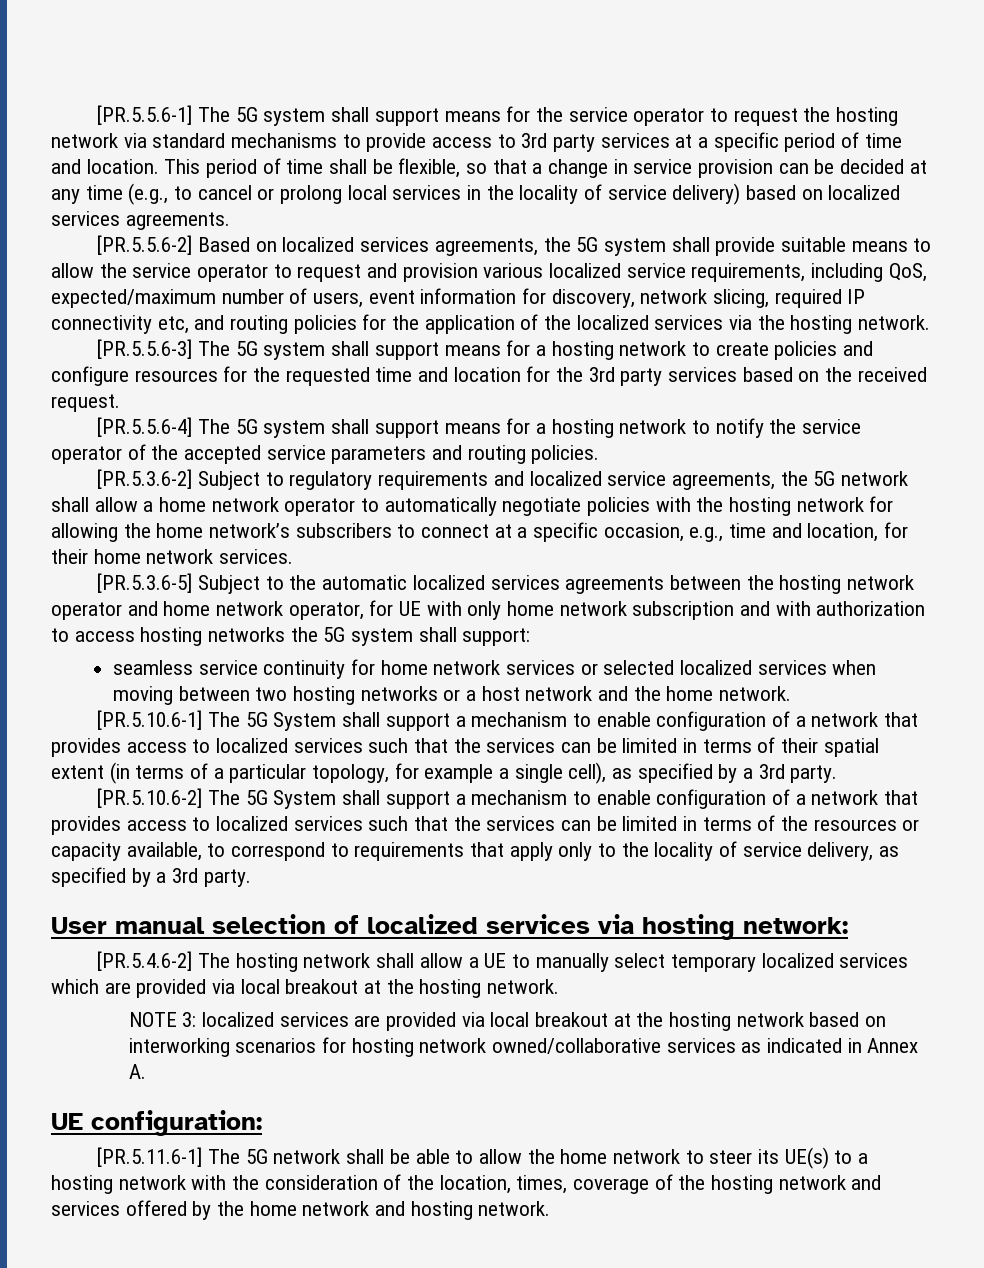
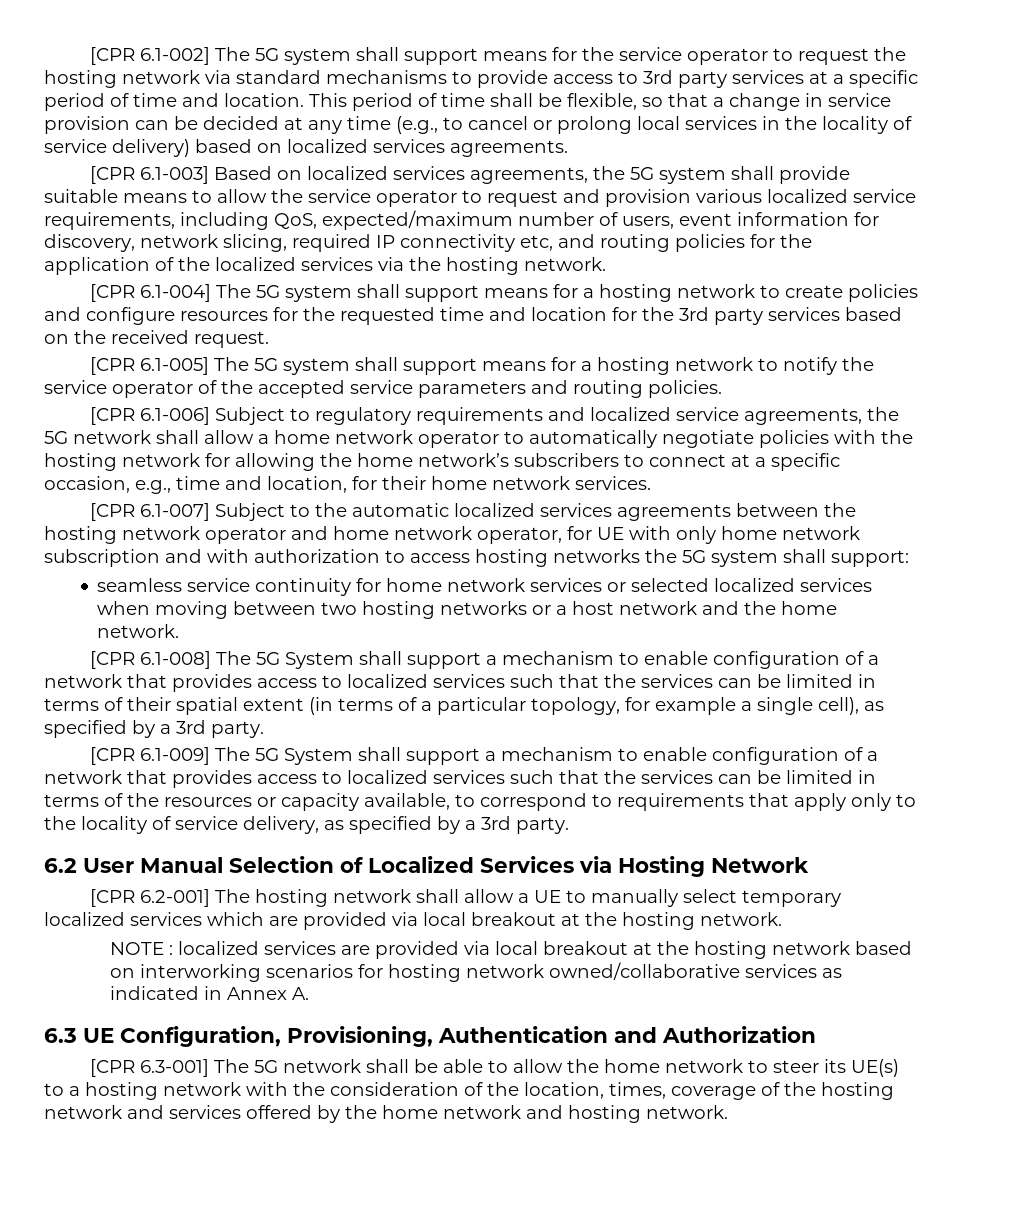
- [PR.5.5.6-1] The 5G system shall support means for the service operator to request the hosting network via standard mechanisms to provide access to 3rd party services at a specific period of time and location.
+ [CPR 6.1-002] The 5G system shall support means for the service operator to request the hosting network via standard mechanisms to provide access to 3rd party services at a specific period of time and location.
- [PR.5.5.6-2] Based on localized services agreements, the 5G system shall provide suitable means to allow the service operator to request and provision various localized service requirements, including QoS, expected/maximum number of users, event information for discovery, network slicing, required IP connectivity etc, and routing policies for the application of the localized services via the hosting network.
+ [CPR 6.1-003] Based on localized services agreements, the 5G system shall provide suitable means to allow the service operator to request and provision various localized service requirements, including QoS, expected/maximum number of users, event information for discovery, network slicing, required IP connectivity etc, and routing policies for the application of the localized services via the hosting network.
- [PR.5.5.6-3] The 5G system shall support means for a hosting network to create policies and configure resources for the requested time and location for the 3rd party services based on the received request.
+ [CPR 6.1-004] The 5G system shall support means for a hosting network to create policies and configure resources for the requested time and location for the 3rd party services based on the received request.
- [PR.5.5.6-4] The 5G system shall support means for a hosting network to notify the service operator of the accepted service parameters and routing policies.
+ [CPR 6.1-005] The 5G system shall support means for a hosting network to notify the service operator of the accepted service parameters and routing policies.
- [PR.5.3.6-2] Subject to regulatory requirements and localized service agreements, the 5G network shall allow a home network operator to automatically negotiate policies with the hosting network for allowing the home network’s subscribers to connect at a specific occasion, e.g., time and location, for their home network services.
+ [CPR 6.1-006] Subject to regulatory requirements and localized service agreements, the 5G network shall allow a home network operator to automatically negotiate policies with the hosting network for allowing the home network’s subscribers to connect at a specific occasion, e.g., time and location, for their home network services.
- [PR.5.3.6-5] Subject to the automatic localized services agreements between the hosting network operator and home network operator, for UE with only home network subscription and with authorization to access hosting networks the 5G system shall support:
+ [CPR 6.1-007] Subject to the automatic localized services agreements between the hosting network operator and home network operator, for UE with only home network subscription and with authorization to access hosting networks the 5G system shall support:
- [PR.5.10.6-1] The 5G System shall support a mechanism to enable configuration of a network that provides access to localized services such that the services can be limited in terms of their spatial extent (in terms of a particular topology, for example a single cell), as specified by a 3rd party.
+ [CPR 6.1-008] The 5G System shall support a mechanism to enable configuration of a network that provides access to localized services such that the services can be limited in terms of their spatial extent (in terms of a particular topology, for example a single cell), as specified by a 3rd party.
- [PR.5.10.6-2] The 5G System shall support a mechanism to enable configuration of a network that provides access to localized services such that the services can be limited in terms of the resources or capacity available, to correspond to requirements that apply only to the locality of service delivery, as specified by a 3rd party.
+ [CPR 6.1-009] The 5G System shall support a mechanism to enable configuration of a network that provides access to localized services such that the services can be limited in terms of the resources or capacity available, to correspond to requirements that apply only to the locality of service delivery, as specified by a 3rd party.
- User manual selection of localized services via hosting network:
- [PR.5.4.6-2] The hosting network shall allow a UE to manually select temporary localized services which are provided via local breakout at the hosting network.
+ 6.2 User Manual Selection of Localized Services via Hosting Network
+ [CPR 6.2-001] The hosting network shall allow a UE to manually select temporary localized services which are provided via local breakout at the hosting network.
- NOTE 3: localized services are provided via local breakout at the hosting network based on interworking scenarios for hosting network owned/collaborative services as indicated in Annex A.
+ NOTE : localized services are provided via local breakout at the hosting network based on interworking scenarios for hosting network owned/collaborative services as indicated in Annex A.
- UE configuration:
- [PR.5.11.6-1] The 5G network shall be able to allow the home network to steer its UE(s) to a hosting network with the consideration of the location, times, coverage of the hosting network and services offered by the home network and hosting network.
+ 6.3 UE Configuration, Provisioning, Authentication and Authorization
+ [CPR 6.3-001] The 5G network shall be able to allow the home network to steer its UE(s) to a hosting network with the consideration of the location, times, coverage of the hosting network and services offered by the home network and hosting network.

